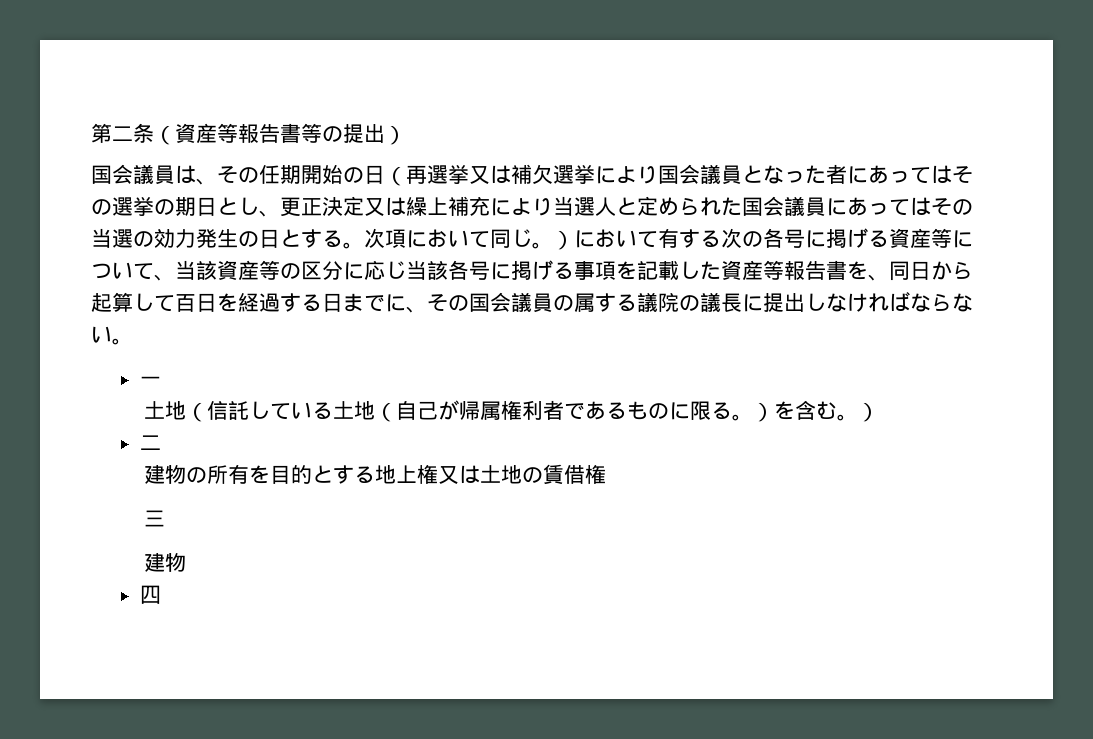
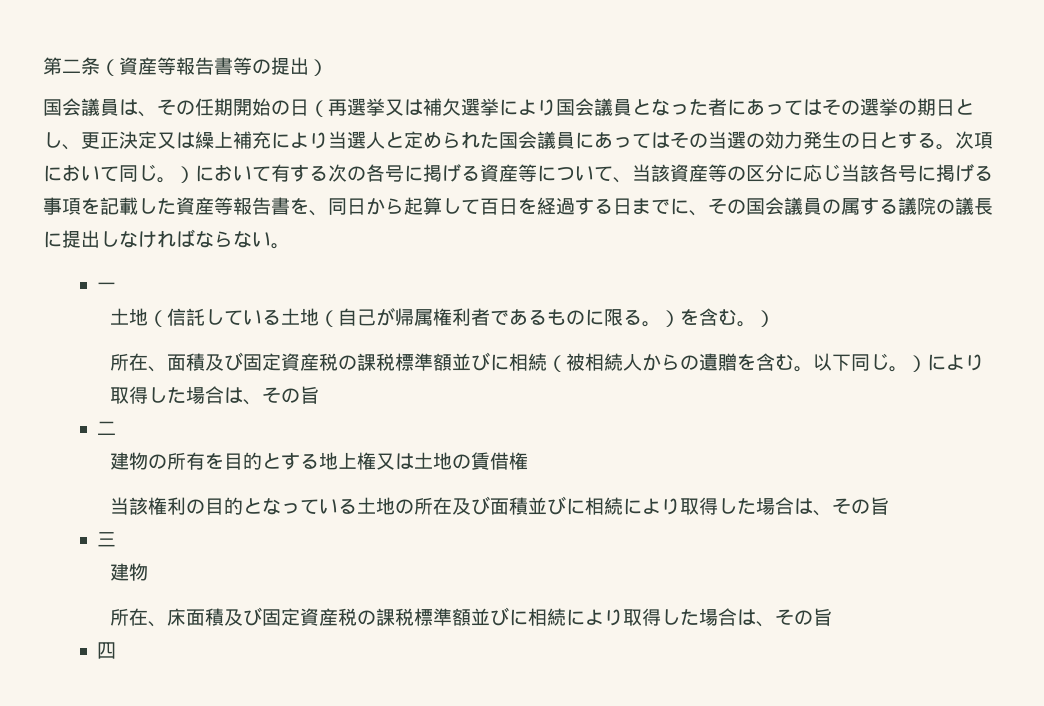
+ 所在、面積及び固定資産税の課税標準額並びに相続（被相続人からの遺贈を含む。以下同じ。）により取得した場合は、その旨
+ 当該権利の目的となっている土地の所在及び面積並びに相続により取得した場合は、その旨
  三
  建物
+ 所在、床面積及び固定資産税の課税標準額並びに相続により取得した場合は、その旨

